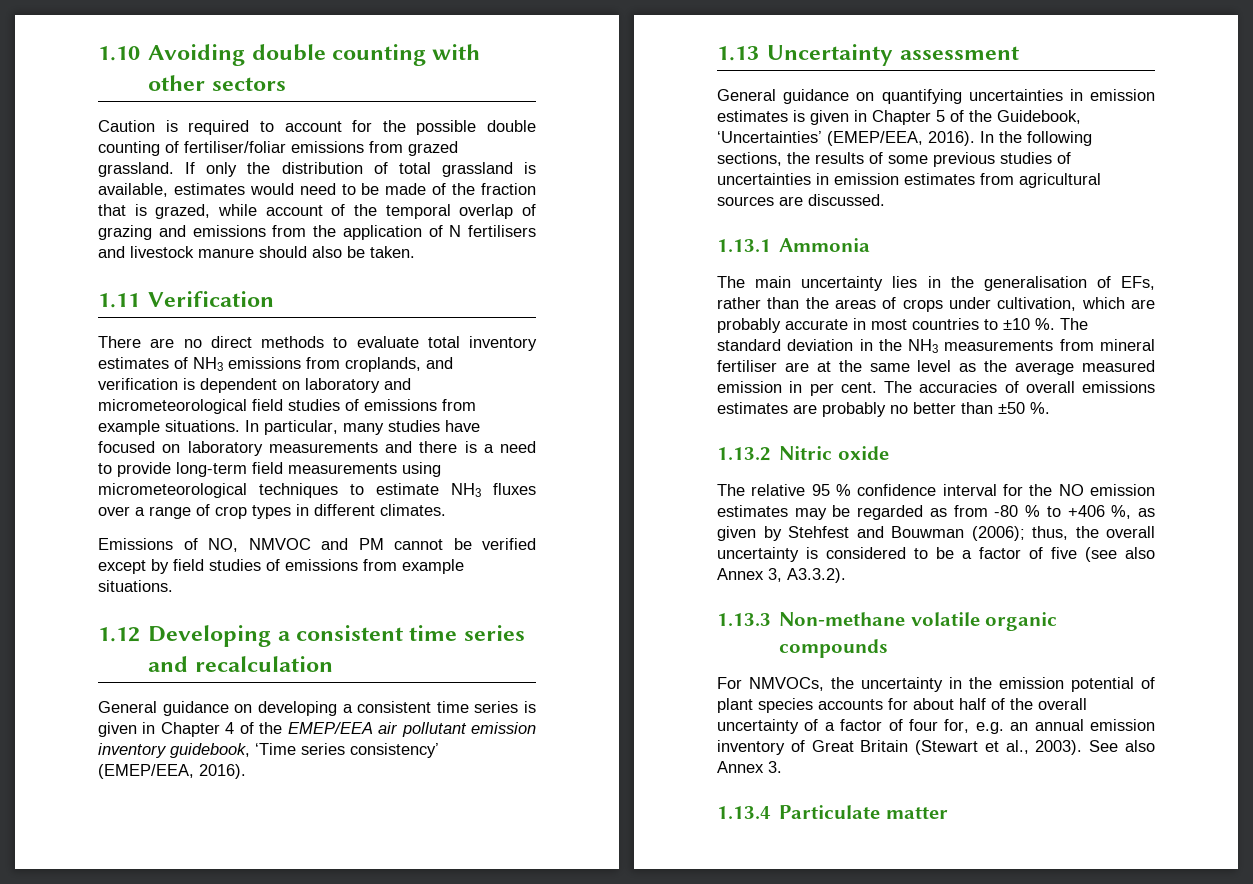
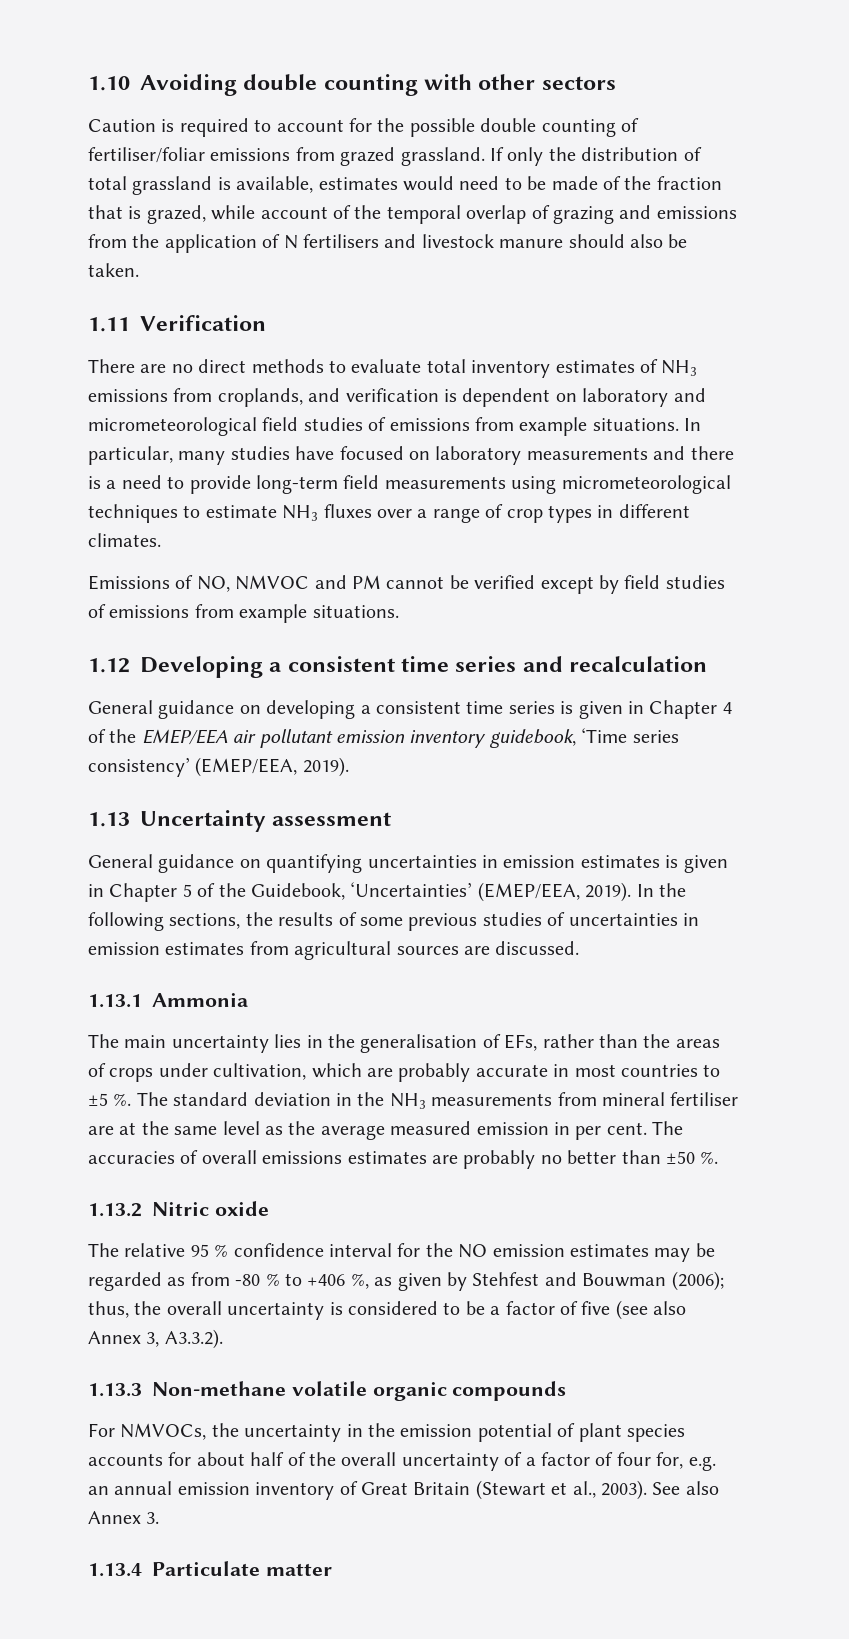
- General guidance on developing a consistent time series is given in Chapter 4 of the EMEP/EEA air pollutant emission inventory guidebook, ‘Time series consistency’ (EMEP/EEA, 2016).
+ General guidance on developing a consistent time series is given in Chapter 4 of the EMEP/EEA air pollutant emission inventory guidebook, ‘Time series consistency’ (EMEP/EEA, 2019).
- General guidance on quantifying uncertainties in emission estimates is given in Chapter 5 of the Guidebook, ‘Uncertainties’ (EMEP/EEA, 2016).
+ General guidance on quantifying uncertainties in emission estimates is given in Chapter 5 of the Guidebook, ‘Uncertainties’ (EMEP/EEA, 2019).
- The main uncertainty lies in the generalisation of EFs, rather than the areas of crops under cultivation, which are probably accurate in most countries to ±10 %.
+ The main uncertainty lies in the generalisation of EFs, rather than the areas of crops under cultivation, which are probably accurate in most countries to ±5 %.

